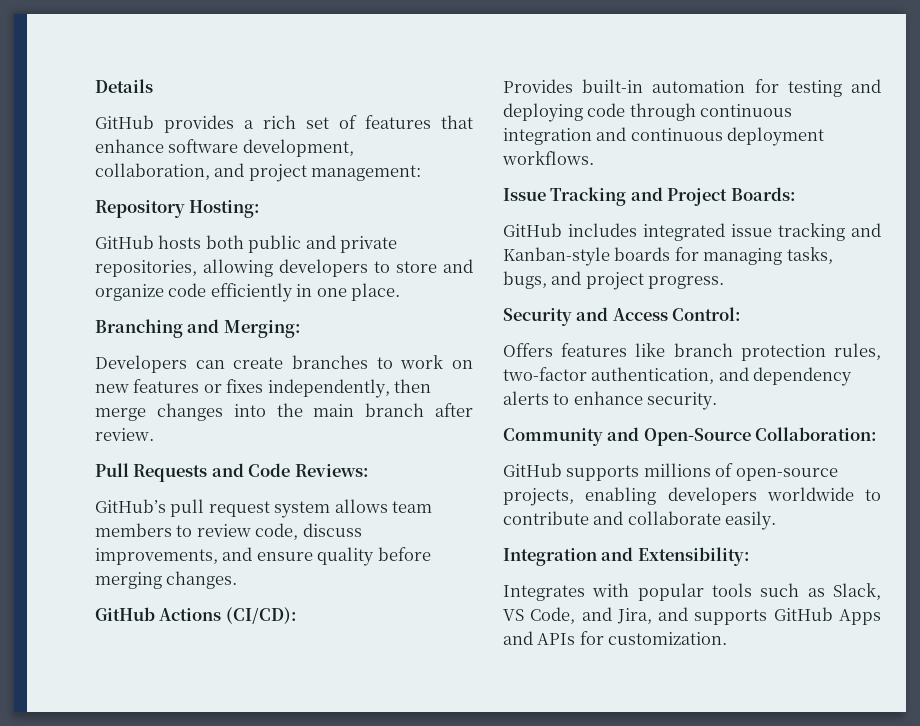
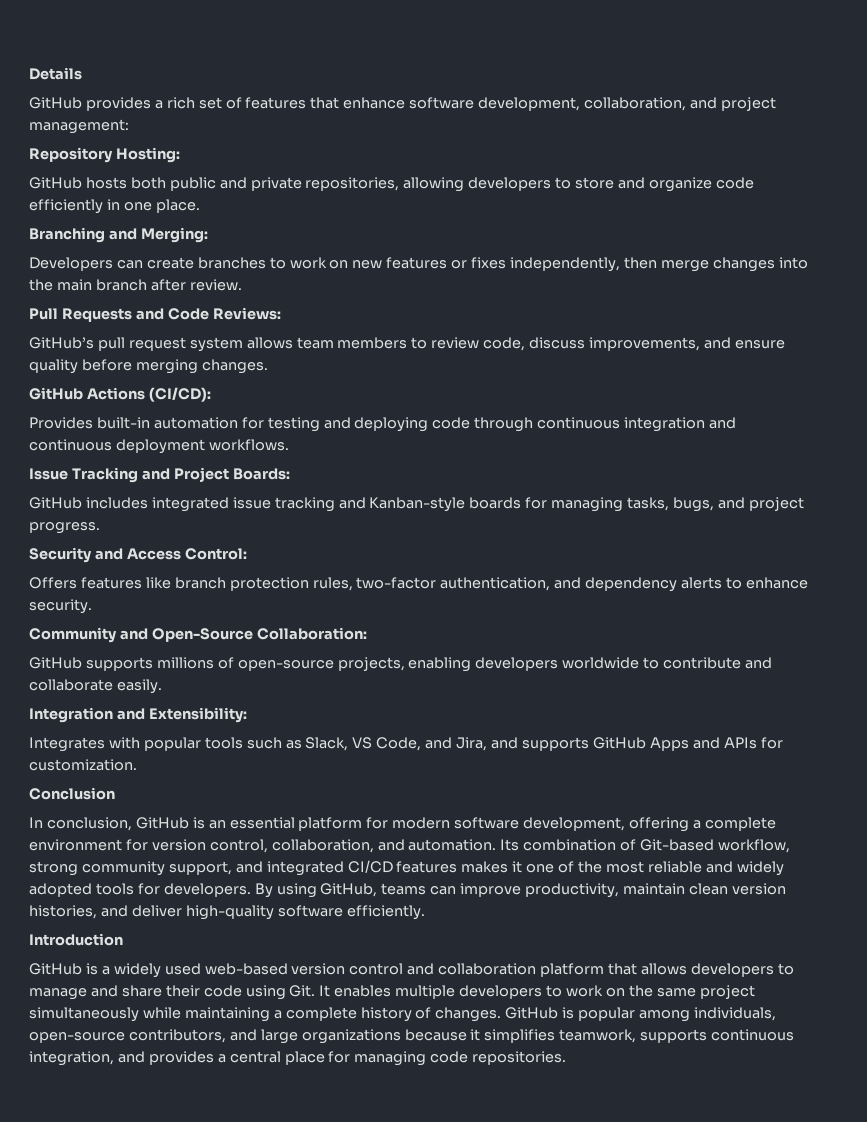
+ Conclusion
+ In conclusion, GitHub is an essential platform for modern software development, offering a complete environment for version control, collaboration, and automation. Its combination of Git-based workflow, strong community support, and integrated CI/CD features makes it one of the most reliable and widely adopted tools for developers. By using GitHub, teams can improve productivity, maintain clean version histories, and deliver high-quality software efficiently.
+ Introduction
+ GitHub is a widely used web-based version control and collaboration platform that allows developers to manage and share their code using Git. It enables multiple developers to work on the same project simultaneously while maintaining a complete history of changes. GitHub is popular among individuals, open-source contributors, and large organizations because it simplifies teamwork, supports continuous integration, and provides a central place for managing code repositories.

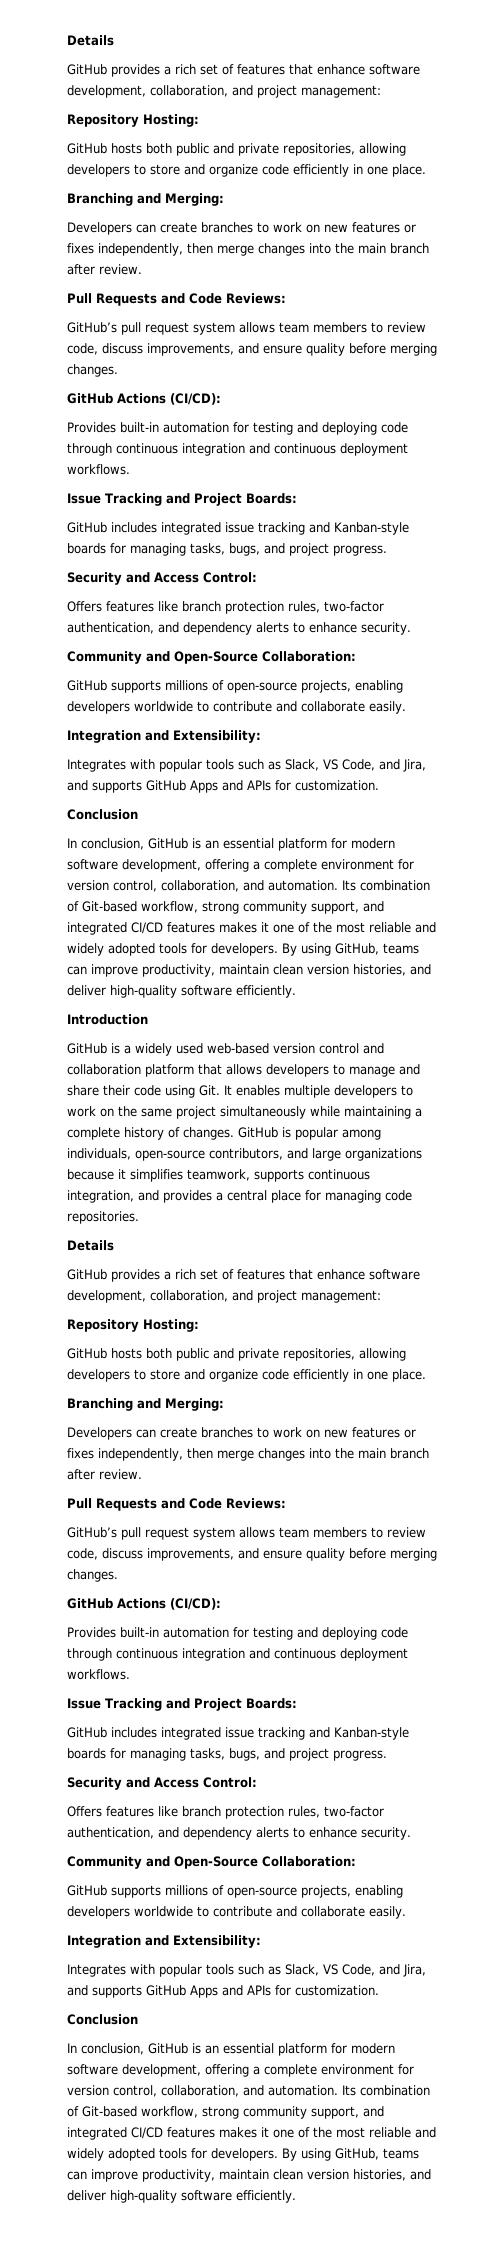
  GitHub is popular among individuals, open-source contributors, and large organizations because it simplifies teamwork, supports continuous integration, and provides a central place for managing code repositories.
+ Details
+ GitHub provides a rich set of features that enhance software development, collaboration, and project management:
+ Repository Hosting:
+ GitHub hosts both public and private repositories, allowing developers to store and organize code efficiently in one place.
+ Branching and Merging:
+ Developers can create branches to work on new features or fixes independently, then merge changes into the main branch after review.
+ Pull Requests and Code Reviews:
+ GitHub’s pull request system allows team members to review code, discuss improvements, and ensure quality before merging changes.
+ GitHub Actions (CI/CD):
+ Provides built-in automation for testing and deploying code through continuous integration and continuous deployment workflows.
+ Issue Tracking and Project Boards:
+ GitHub includes integrated issue tracking and Kanban-style boards for managing tasks, bugs, and project progress.
+ Security and Access Control:
+ Offers features like branch protection rules, two-factor authentication, and dependency alerts to enhance security.
+ Community and Open-Source Collaboration:
+ GitHub supports millions of open-source projects, enabling developers worldwide to contribute and collaborate easily.
+ Integration and Extensibility:
+ Integrates with popular tools such as Slack, VS Code, and Jira, and supports GitHub Apps and APIs for customization.
+ Conclusion
+ In conclusion, GitHub is an essential platform for modern software development, offering a complete environment for version control, collaboration, and automation. Its combination of Git-based workflow, strong community support, and integrated CI/CD features makes it one of the most reliable and widely adopted tools for developers. By using GitHub, teams can improve productivity, maintain clean version histories, and deliver high-quality software efficiently.

